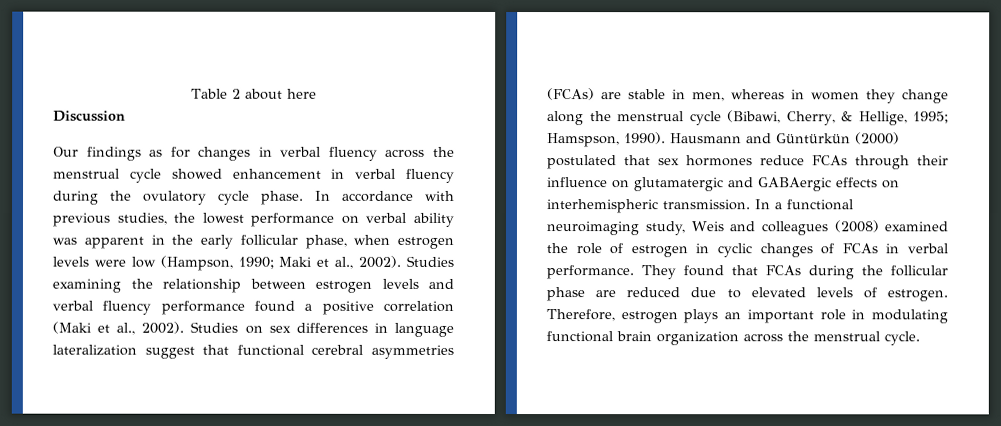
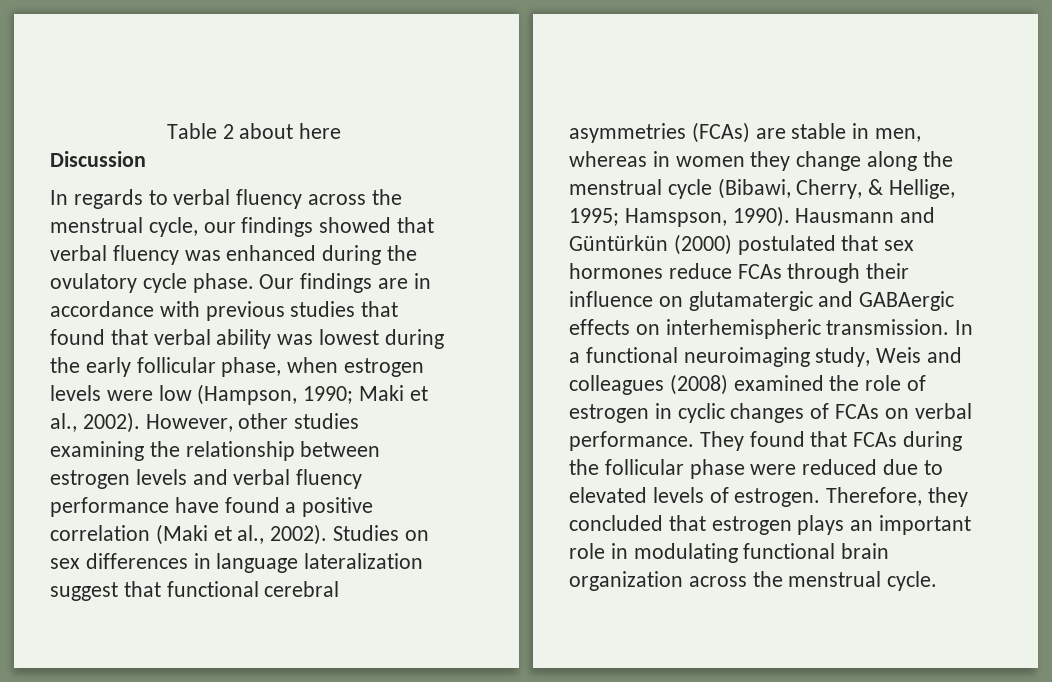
- Our findings as for changes in verbal fluency across the menstrual cycle showed enhancement in verbal fluency during the ovulatory cycle phase.
+ In regards to verbal fluency across the menstrual cycle, our findings showed that verbal fluency was enhanced during the ovulatory cycle phase.
- In accordance with previous studies, the lowest performance on verbal ability was apparent in the early follicular phase, when estrogen levels were low (Hampson, 1990; Maki et al., 2002).
+ Our findings are in accordance with previous studies that found that verbal ability was lowest during the early follicular phase, when estrogen levels were low (Hampson, 1990; Maki et al., 2002).
- Studies examining the relationship between estrogen levels and verbal fluency performance found a positive correlation (Maki et al., 2002).
+ However, other studies examining the relationship between estrogen levels and verbal fluency performance have found a positive correlation (Maki et al., 2002).
- In a functional neuroimaging study, Weis and colleagues (2008) examined the role of estrogen in cyclic changes of FCAs in verbal performance.
+ In a functional neuroimaging study, Weis and colleagues (2008) examined the role of estrogen in cyclic changes of FCAs on verbal performance.
- They found that FCAs during the follicular phase are reduced due to elevated levels of estrogen.
+ They found that FCAs during the follicular phase were reduced due to elevated levels of estrogen.
- Therefore, estrogen plays an important role in modulating functional brain organization across the menstrual cycle.
+ Therefore, they concluded that estrogen plays an important role in modulating functional brain organization across the menstrual cycle.

